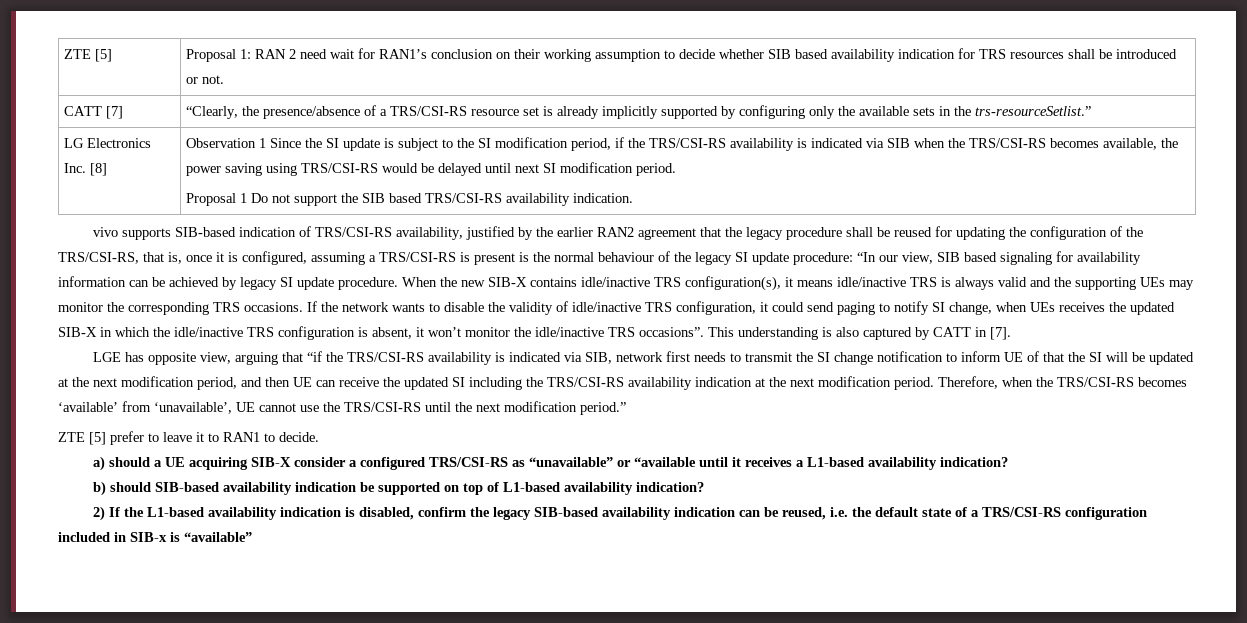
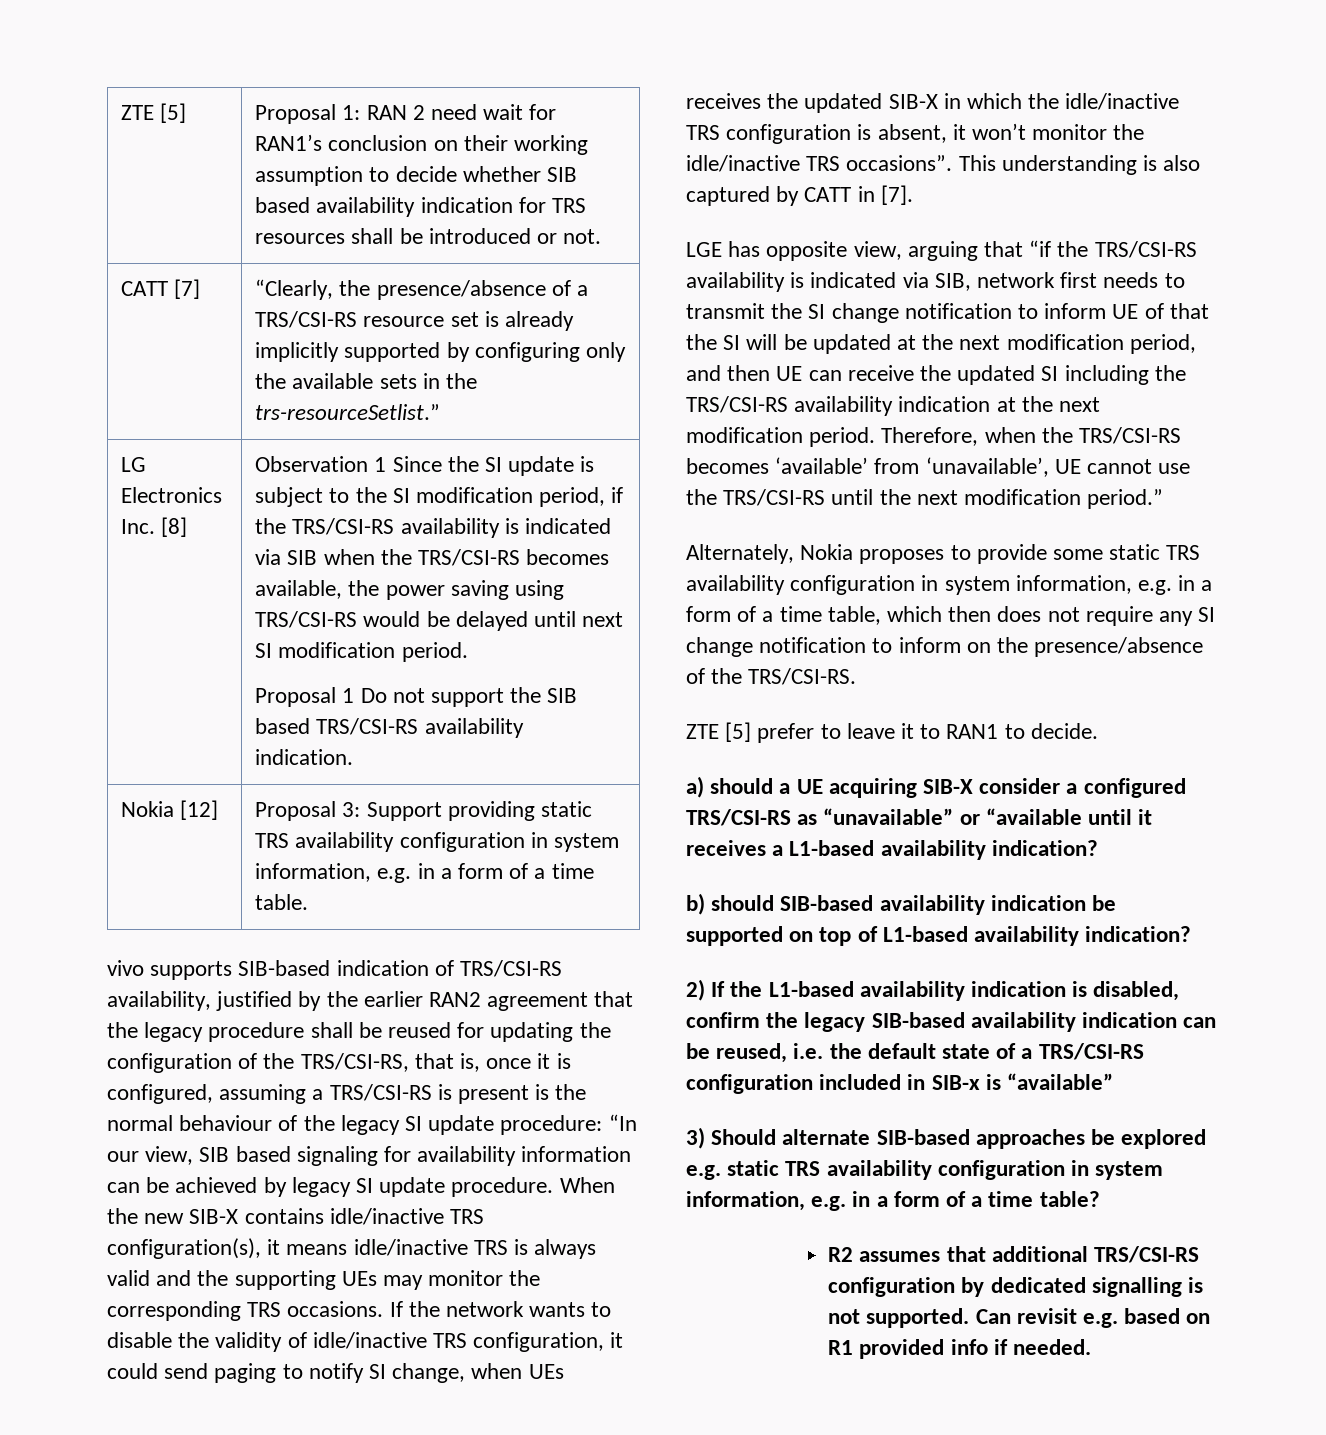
+ Nokia [12] | Proposal 3: Support providing static TRS availability configuration in system information, e.g. in a form of a time table.
+ Alternately, Nokia proposes to provide some static TRS availability configuration in system information, e.g. in a form of a time table, which then does not require any SI change notification to inform on the presence/absence of the TRS/CSI-RS.
+ 3) Should alternate SIB-based approaches be explored e.g. static TRS availability configuration in system information, e.g. in a form of a time table?
+ R2 assumes that additional TRS/CSI-RS configuration by dedicated signalling is not supported. Can revisit e.g. based on R1 provided info if needed.

